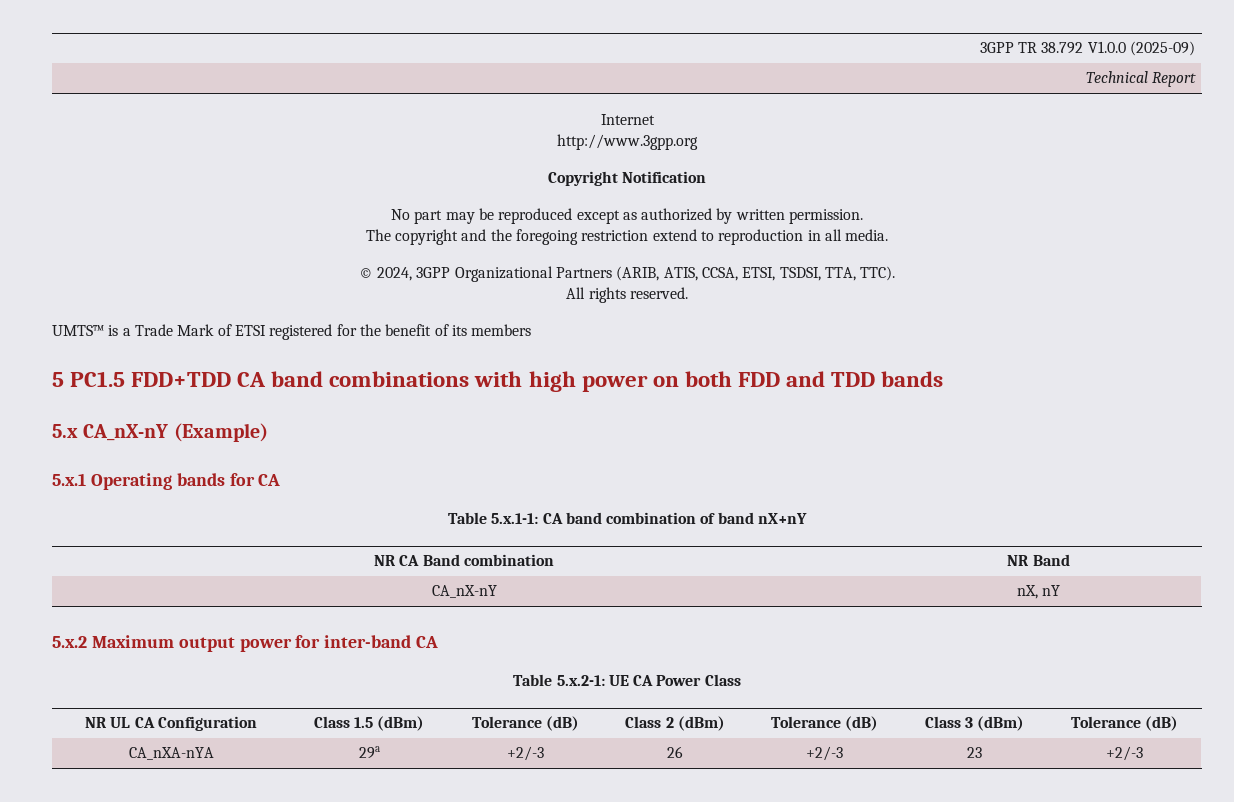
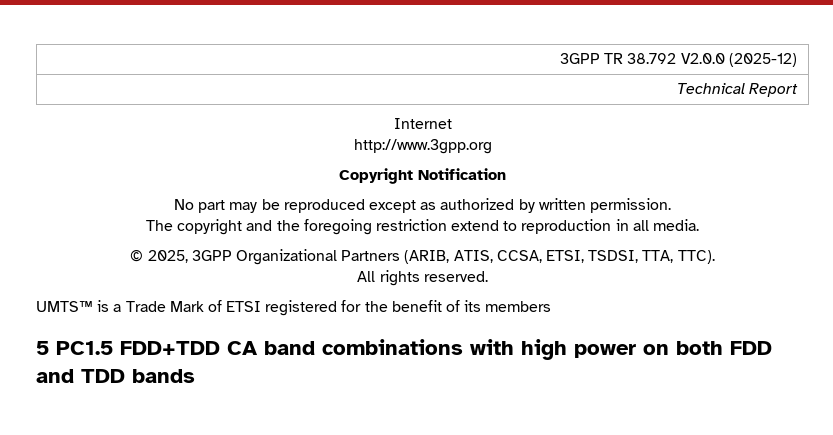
- 3GPP TR 38.792 V1.0.0 (2025-09)
+ 3GPP TR 38.792 V2.0.0 (2025-12)
- © 2024, 3GPP Organizational Partners (ARIB, ATIS, CCSA, ETSI, TSDSI, TTA, TTC).
+ © 2025, 3GPP Organizational Partners (ARIB, ATIS, CCSA, ETSI, TSDSI, TTA, TTC).
- 5.x CA_nX-nY (Example)
- 5.x.1 Operating bands for CA
- Table 5.x.1-1: CA band combination of band nX+nY
- NR CA Band combination | NR Band
- CA_nX-nY | nX, nY
- 5.x.2 Maximum output power for inter-band CA
- Table 5.x.2-1: UE CA Power Class
- NR UL CA Configuration | Class 1.5 (dBm) | Tolerance (dB) | Class 2 (dBm) | Tolerance (dB) | Class 3 (dBm) | Tolerance (dB)
- CA_nXA-nYA | 29a | +2/-3 | 26 | +2/-3 | 23 | +2/-3

